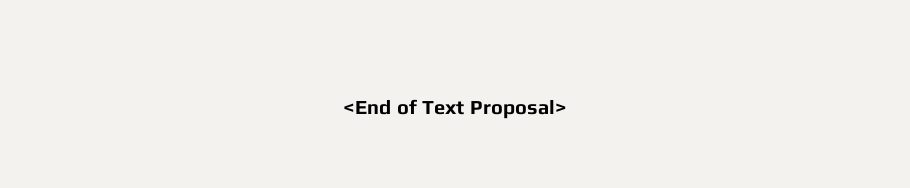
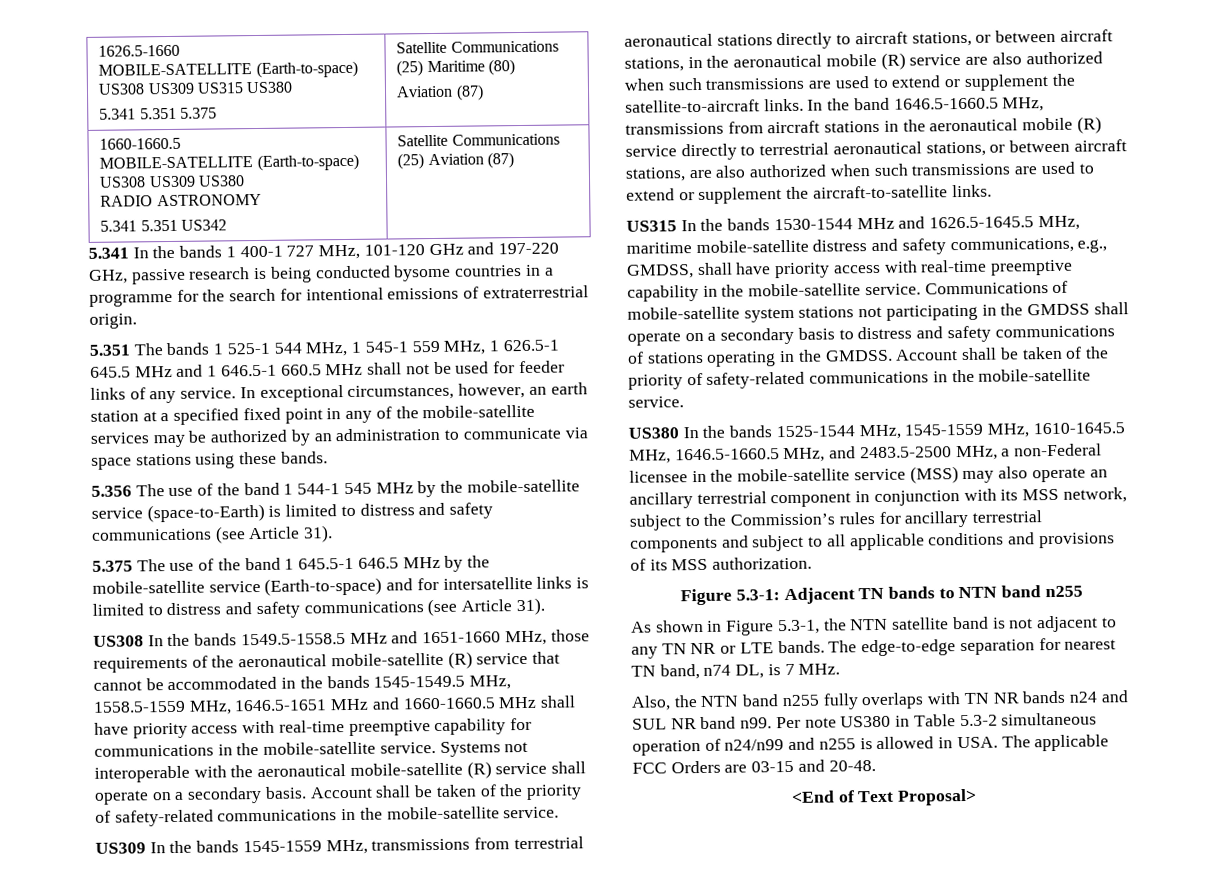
+ 1626.5-1660
+ MOBILE-SATELLITE (Earth-to-space) US308 US309 US315 US380
+ 5.341 5.351 5.375 | Satellite Communications (25) Maritime (80)
+ Aviation (87)
+ 1660-1660.5
+ MOBILE-SATELLITE (Earth-to-space) US308 US309 US380
+ RADIO ASTRONOMY
+ 5.341 5.351 US342 | Satellite Communications (25) Aviation (87)
+ 5.341 In the bands 1 400-1 727 MHz, 101-120 GHz and 197-220 GHz, passive research is being conducted bysome countries in a programme for the search for intentional emissions of extraterrestrial origin.
+ 5.351 The bands 1 525-1 544 MHz, 1 545-1 559 MHz, 1 626.5-1 645.5 MHz and 1 646.5-1 660.5 MHz shall not be used for feeder links of any service. In exceptional circumstances, however, an earth station at a specified fixed point in any of the mobile-satellite services may be authorized by an administration to communicate via space stations using these bands.
+ 5.356 The use of the band 1 544-1 545 MHz by the mobile-satellite service (space-to-Earth) is limited to distress and safety communications (see Article 31).
+ 5.375 The use of the band 1 645.5-1 646.5 MHz by the mobile-satellite service (Earth-to-space) and for intersatellite links is limited to distress and safety communications (see Article 31).
+ US308 In the bands 1549.5-1558.5 MHz and 1651-1660 MHz, those requirements of the aeronautical mobile-satellite (R) service that cannot be accommodated in the bands 1545-1549.5 MHz, 1558.5-1559 MHz, 1646.5-1651 MHz and 1660-1660.5 MHz shall have priority access with real-time preemptive capability for communications in the mobile-satellite service. Systems not interoperable with the aeronautical mobile-satellite (R) service shall operate on a secondary basis. Account shall be taken of the priority of safety-related communications in the mobile-satellite service.
+ US309 In the bands 1545-1559 MHz, transmissions from terrestrial aeronautical stations directly to aircraft stations, or between aircraft stations, in the aeronautical mobile (R) service are also authorized when such transmissions are used to extend or supplement the satellite-to-aircraft links. In the band 1646.5-1660.5 MHz, transmissions from aircraft stations in the aeronautical mobile (R) service directly to terrestrial aeronautical stations, or between aircraft stations, are also authorized when such transmissions are used to extend or supplement the aircraft-to-satellite links.
+ US315 In the bands 1530-1544 MHz and 1626.5-1645.5 MHz, maritime mobile-satellite distress and safety communications, e.g., GMDSS, shall have priority access with real-time preemptive capability in the mobile-satellite service. Communications of mobile-satellite system stations not participating in the GMDSS shall operate on a secondary basis to distress and safety communications of stations operating in the GMDSS. Account shall be taken of the priority of safety-related communications in the mobile-satellite service.
+ US380 In the bands 1525-1544 MHz, 1545-1559 MHz, 1610-1645.5 MHz, 1646.5-1660.5 MHz, and 2483.5-2500 MHz, a non-Federal licensee in the mobile-satellite service (MSS) may also operate an ancillary terrestrial component in conjunction with its MSS network, subject to the Commission’s rules for ancillary terrestrial components and subject to all applicable conditions and provisions of its MSS authorization.
+ Figure 5.3-1: Adjacent TN bands to NTN band n255
+ As shown in Figure 5.3-1, the NTN satellite band is not adjacent to any TN NR or LTE bands. The edge-to-edge separation for nearest TN band, n74 DL, is 7 MHz.
+ Also, the NTN band n255 fully overlaps with TN NR bands n24 and SUL NR band n99. Per note US380 in Table 5.3-2 simultaneous operation of n24/n99 and n255 is allowed in USA. The applicable FCC Orders are 03-15 and 20-48.

